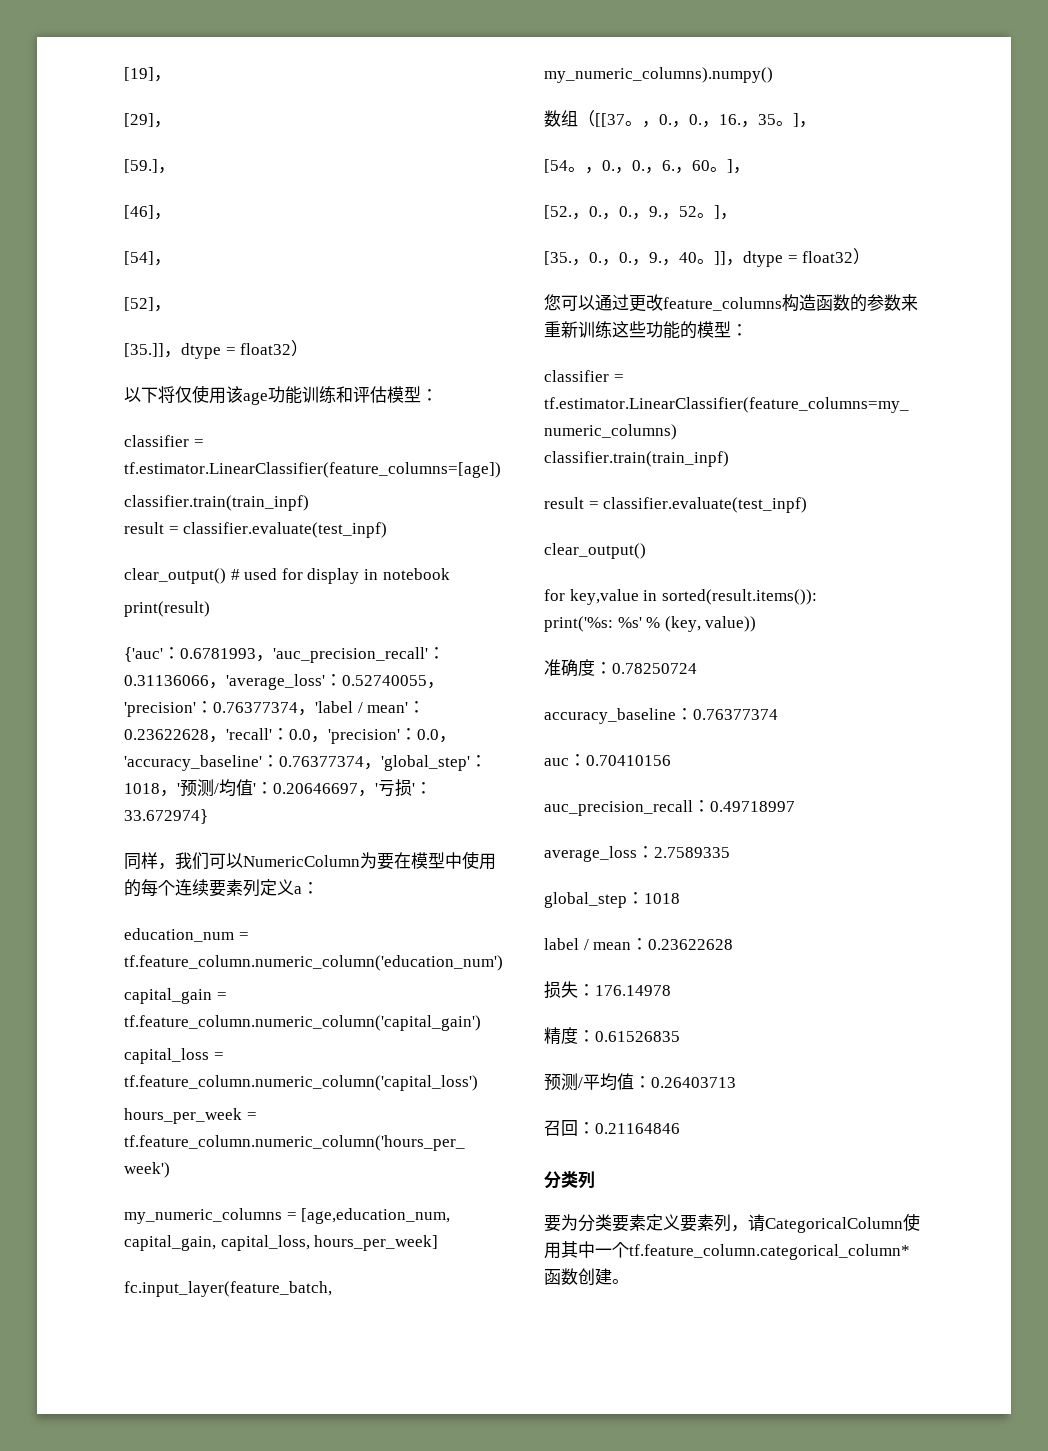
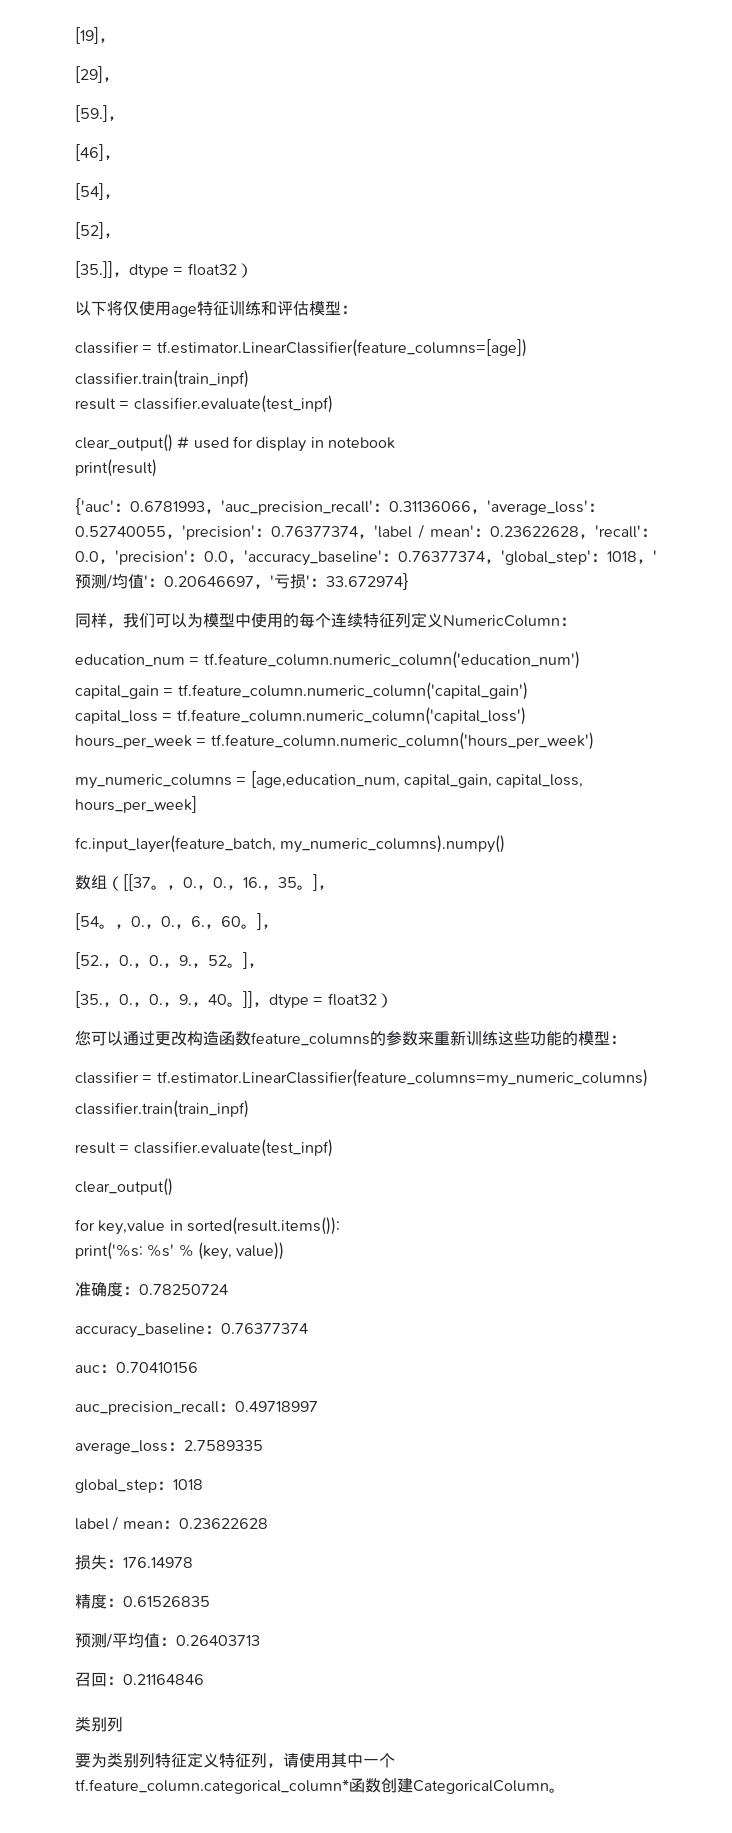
- 以下将仅使用该age功能训练和评估模型：
+ 以下将仅使用age特征训练和评估模型：
- 同样，我们可以NumericColumn为要在模型中使用的每个连续要素列定义a：
+ 同样，我们可以为模型中使用的每个连续特征列定义NumericColumn：
- 您可以通过更改feature_columns构造函数的参数来重新训练这些功能的模型：
+ 您可以通过更改构造函数feature_columns的参数来重新训练这些功能的模型：
  召回：0.21164846
- 分类列
+ 类别列
- 要为分类要素定义要素列，请CategoricalColumn使用其中一个tf.feature_column.categorical_column*函数创建。
+ 要为类别列特征定义特征列，请使用其中一个tf.feature_column.categorical_column*函数创建CategoricalColumn。

